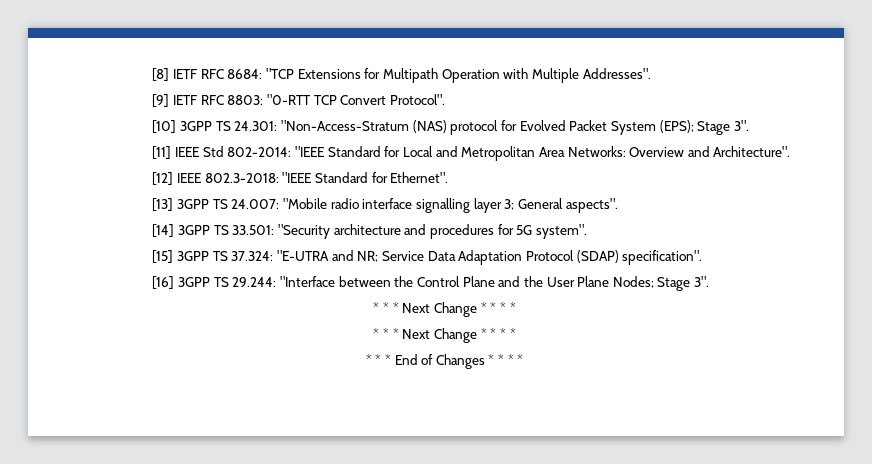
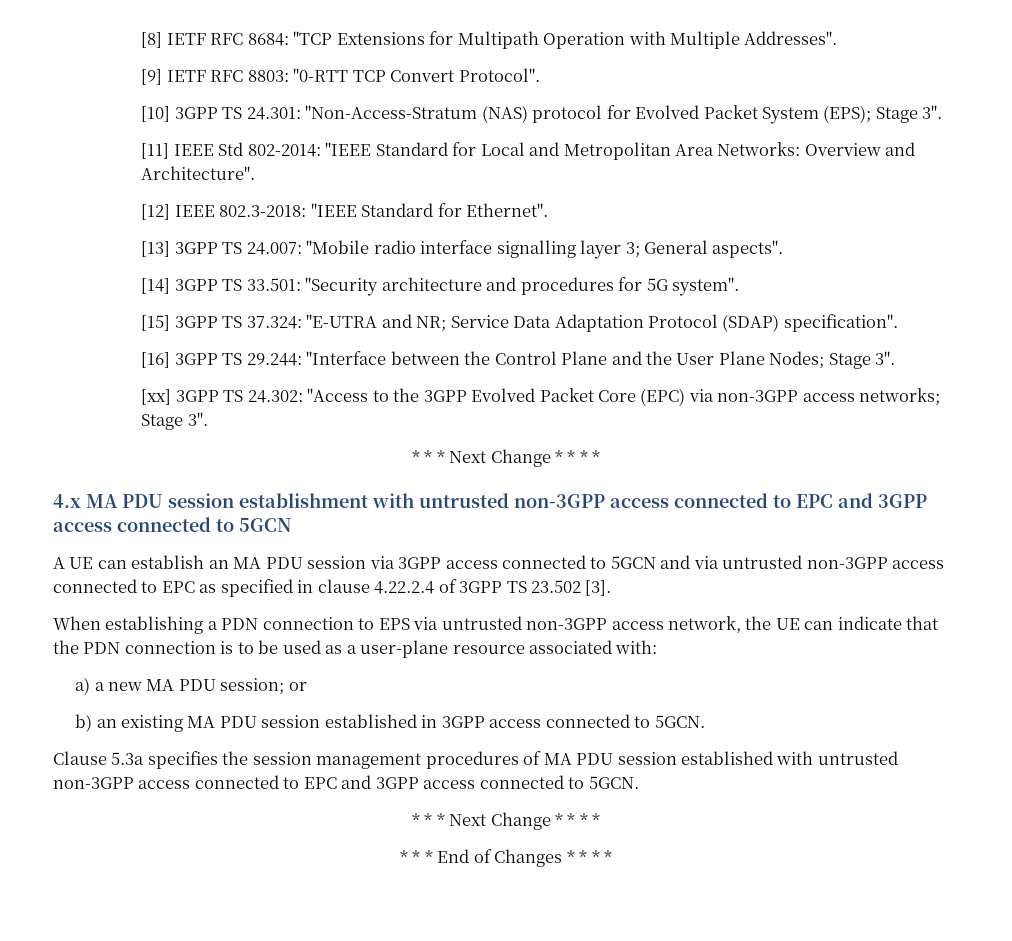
  [16] 3GPP TS 29.244: "Interface between the Control Plane and the User Plane Nodes; Stage 3".
+ [xx] 3GPP TS 24.302: "Access to the 3GPP Evolved Packet Core (EPC) via non-3GPP access networks; Stage 3".
  * * * Next Change * * * *
+ 4.x MA PDU session establishment with untrusted non-3GPP access connected to EPC and 3GPP access connected to 5GCN
+ A UE can establish an MA PDU session via 3GPP access connected to 5GCN and via untrusted non-3GPP access connected to EPC as specified in clause 4.22.2.4 of 3GPP TS 23.502 [3].
+ When establishing a PDN connection to EPS via untrusted non-3GPP access network, the UE can indicate that the PDN connection is to be used as a user-plane resource associated with:
+ a) a new MA PDU session; or
+ b) an existing MA PDU session established in 3GPP access connected to 5GCN.
+ Clause 5.3a specifies the session management procedures of MA PDU session established with untrusted non-3GPP access connected to EPC and 3GPP access connected to 5GCN.

